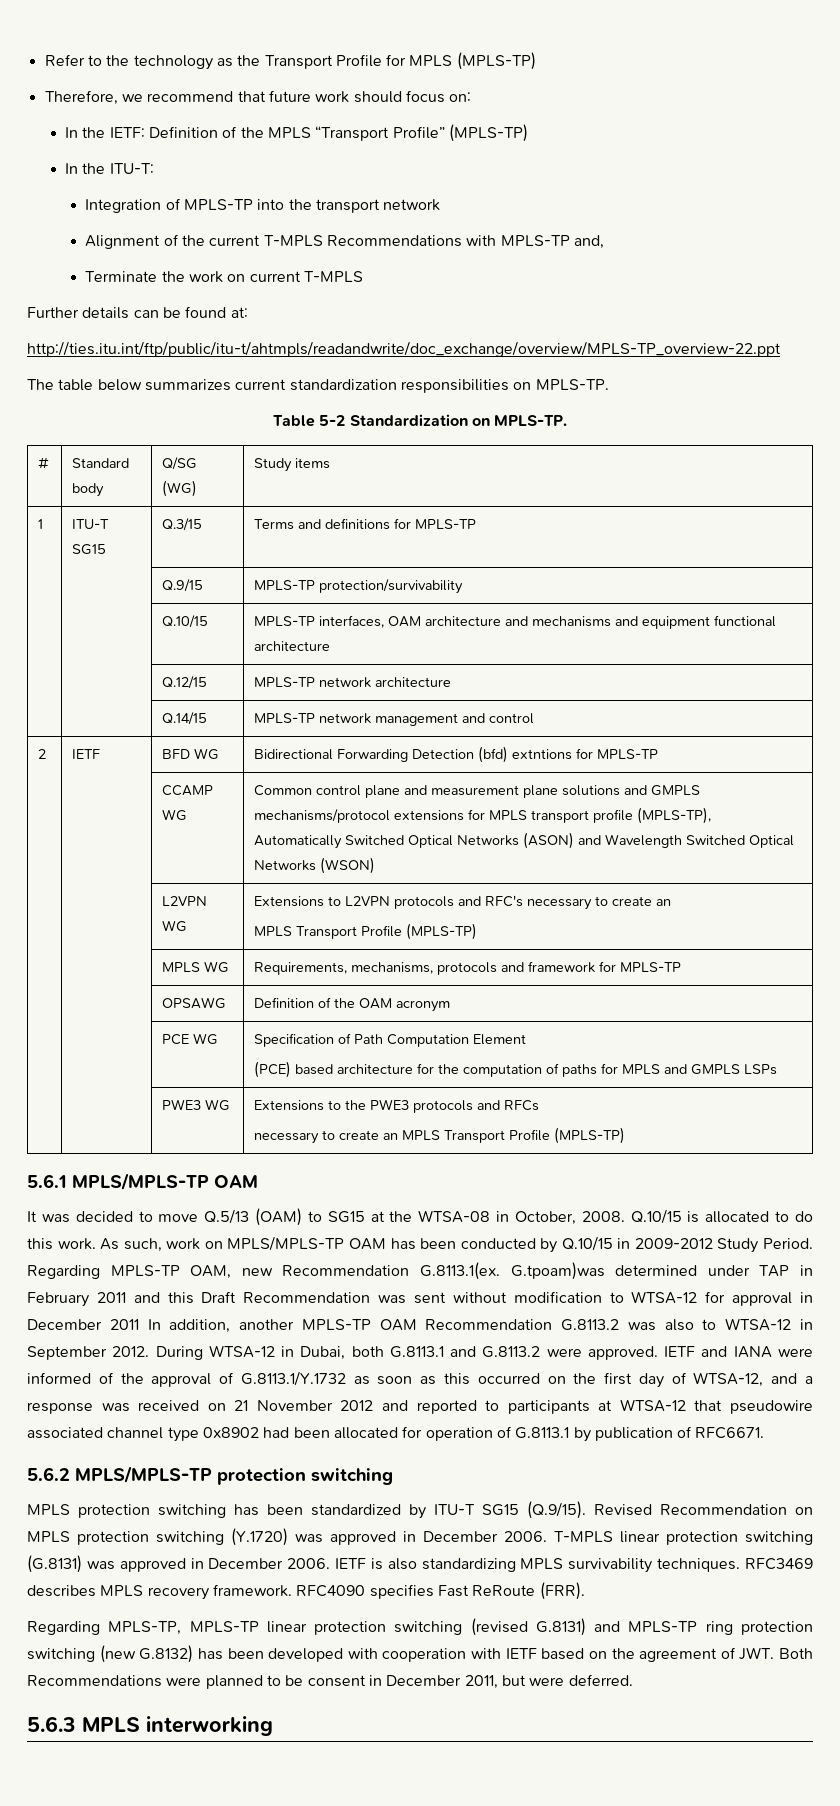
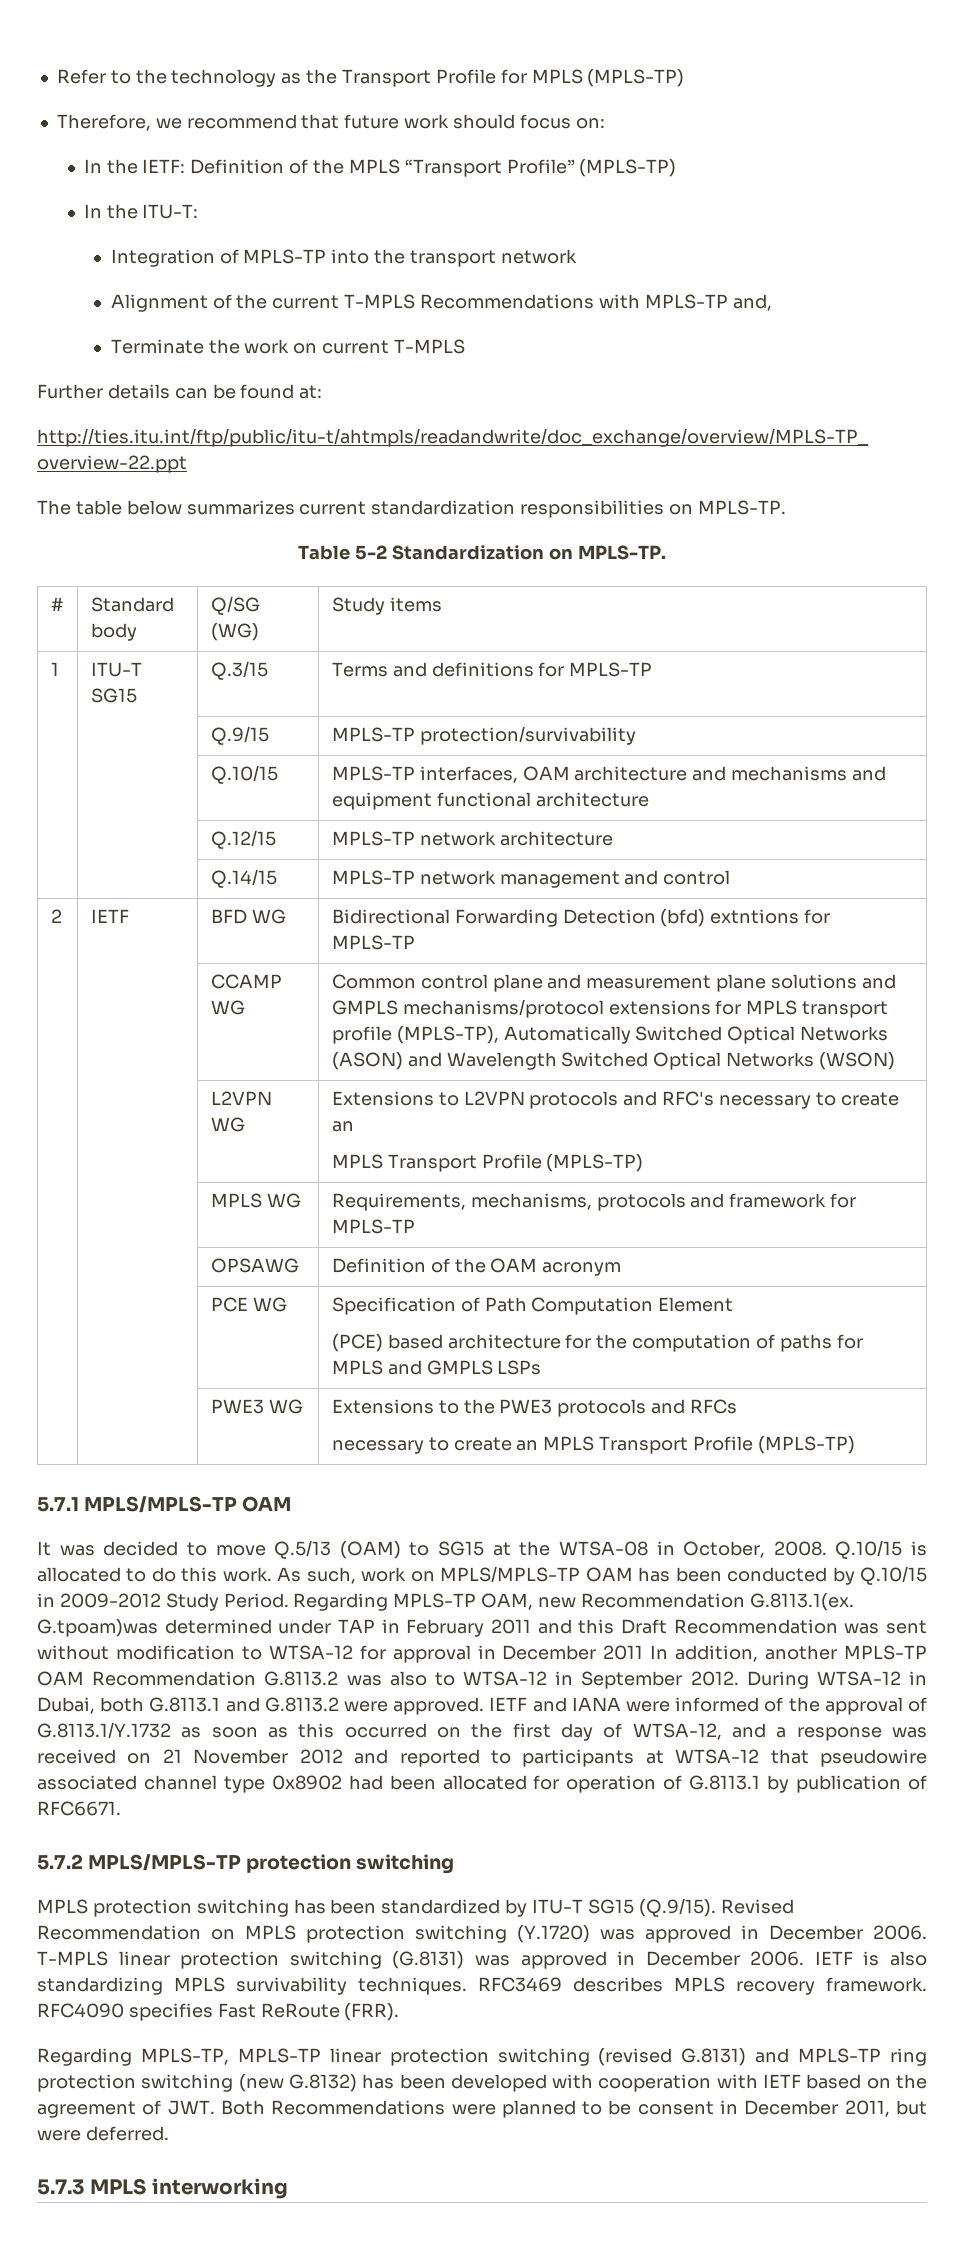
- 5.6.1 MPLS/MPLS-TP OAM
+ 5.7.1 MPLS/MPLS-TP OAM
- 5.6.2 MPLS/MPLS-TP protection switching
+ 5.7.2 MPLS/MPLS-TP protection switching
- 5.6.3 MPLS interworking
+ 5.7.3 MPLS interworking

